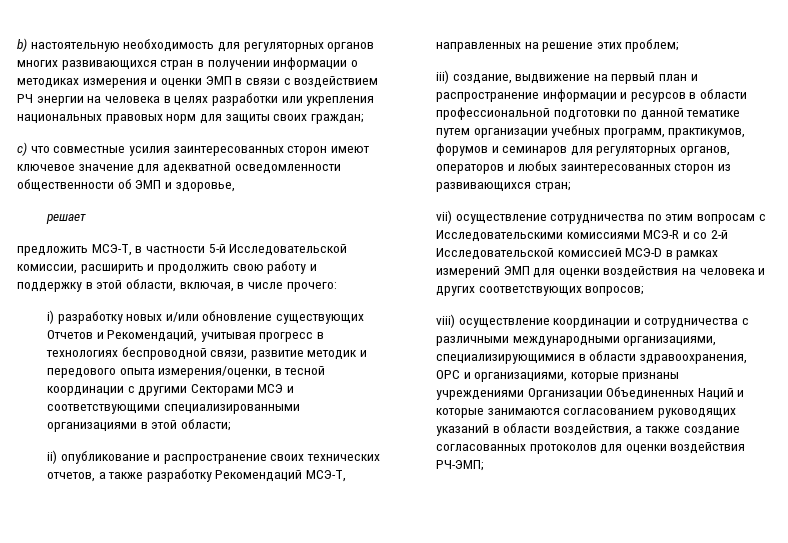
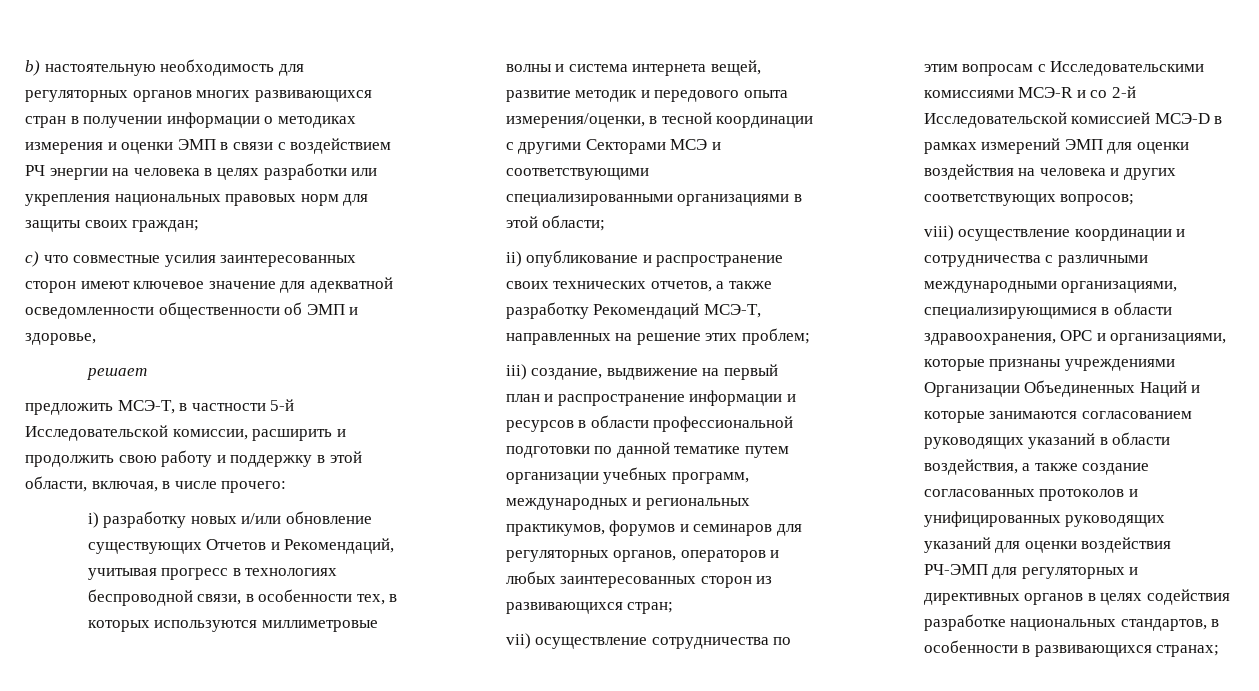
- i) разработку новых и/или обновление существующих Отчетов и Рекомендаций, учитывая прогресс в технологиях беспроводной связи, развитие методик и передового опыта измерения/оценки, в тесной координации с другими Секторами МСЭ и соответствующими специализированными организациями в этой области;
+ i) разработку новых и/или обновление существующих Отчетов и Рекомендаций, учитывая прогресс в технологиях беспроводной связи, в особенности тех, в которых используются миллиметровые волны и система интернета вещей, развитие методик и передового опыта измерения/оценки, в тесной координации с другими Секторами МСЭ и соответствующими специализированными организациями в этой области;
- iii) создание, выдвижение на первый план и распространение информации и ресурсов в области профессиональной подготовки по данной тематике путем организации учебных программ, практикумов, форумов и семинаров для регуляторных органов, операторов и любых заинтересованных сторон из развивающихся стран;
+ iii) создание, выдвижение на первый план и распространение информации и ресурсов в области профессиональной подготовки по данной тематике путем организации учебных программ, международных и региональных практикумов, форумов и семинаров для регуляторных органов, операторов и любых заинтересованных сторон из развивающихся стран;
- viii) осуществление координации и сотрудничества с различными международными организациями, специализирующимися в области здравоохранения, ОРС и организациями, которые признаны учреждениями Организации Объединенных Наций и которые занимаются согласованием руководящих указаний в области воздействия, а также создание согласованных протоколов для оценки воздействия РЧ-ЭМП;
+ viii) осуществление координации и сотрудничества с различными международными организациями, специализирующимися в области здравоохранения, ОРС и организациями, которые признаны учреждениями Организации Объединенных Наций и которые занимаются согласованием руководящих указаний в области воздействия, а также создание согласованных протоколов и унифицированных руководящих указаний для оценки воздействия РЧ-ЭМП для регуляторных и директивных органов в целях содействия разработке национальных стандартов, в особенности в развивающихся странах;

